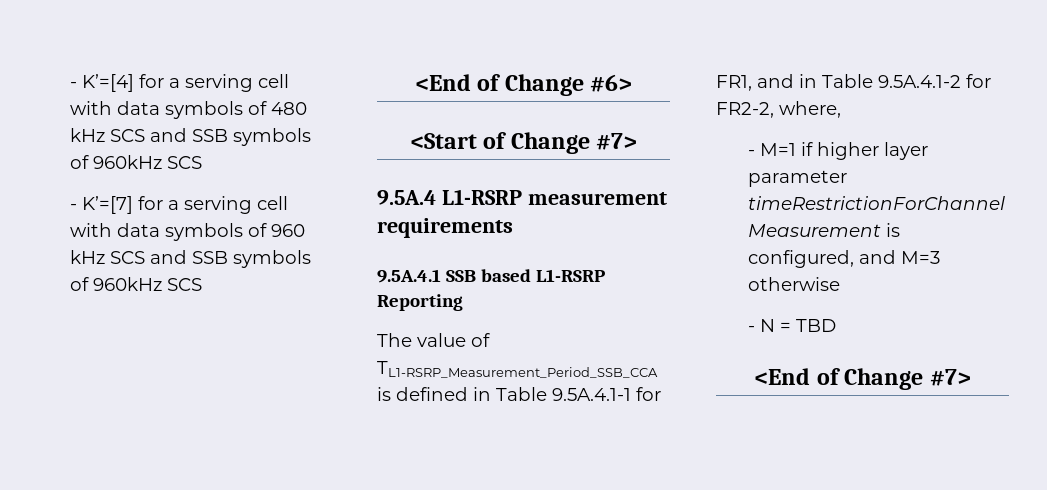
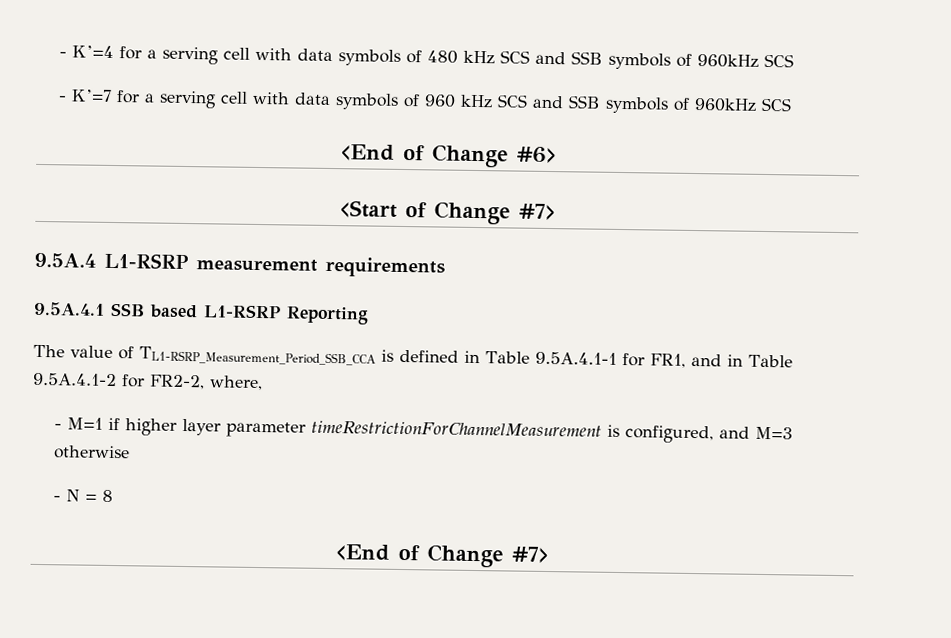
- - K’=[4] for a serving cell with data symbols of 480 kHz SCS and SSB symbols of 960kHz SCS
+ - K’=4 for a serving cell with data symbols of 480 kHz SCS and SSB symbols of 960kHz SCS
- - K’=[7] for a serving cell with data symbols of 960 kHz SCS and SSB symbols of 960kHz SCS
+ - K’=7 for a serving cell with data symbols of 960 kHz SCS and SSB symbols of 960kHz SCS
- - N = TBD
+ - N = 8

